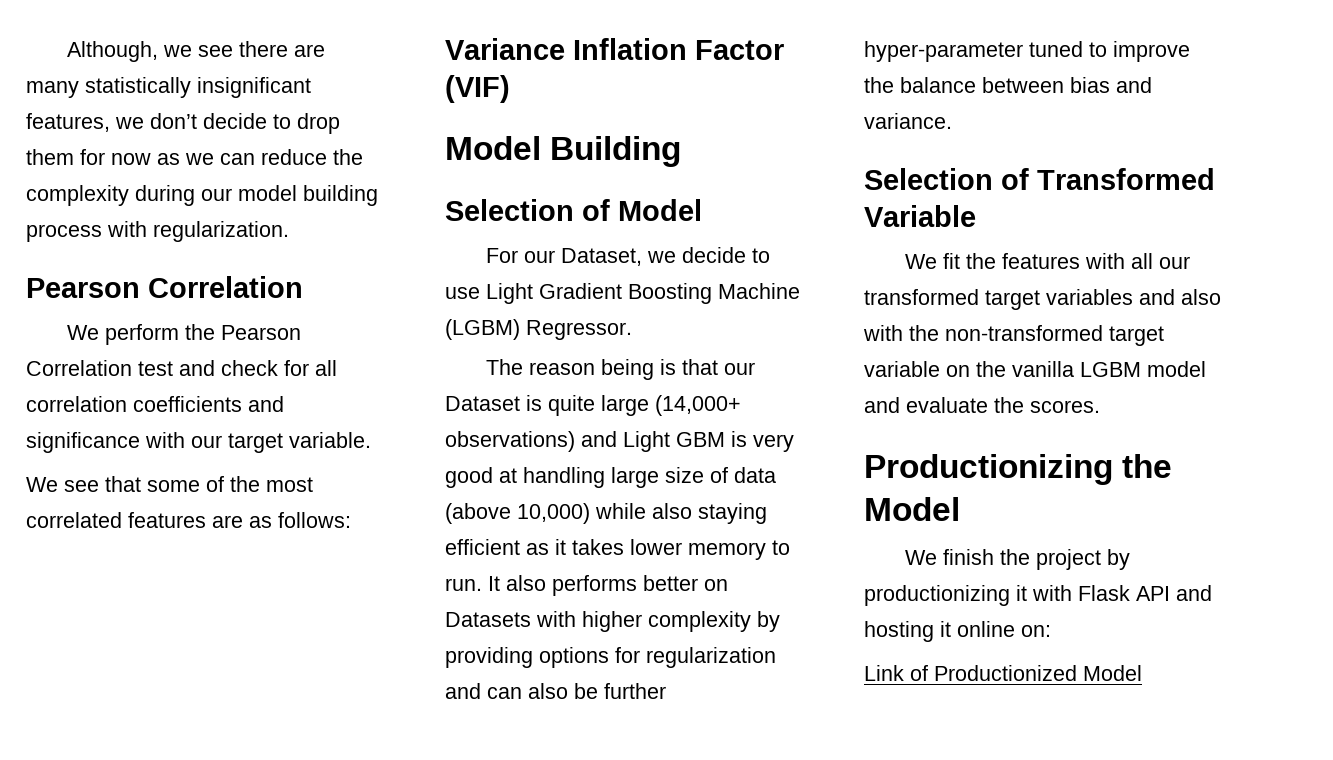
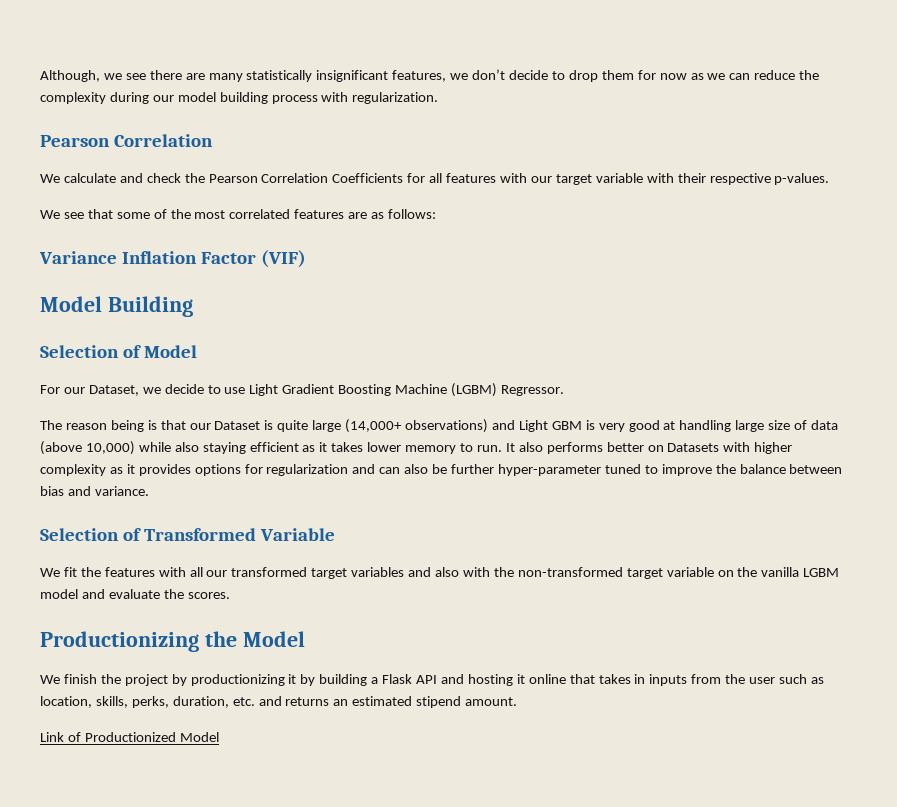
- We perform the Pearson Correlation test and check for all correlation coefficients and significance with our target variable.
+ We calculate and check the Pearson Correlation Coefficients for all features with our target variable with their respective p-values.
- It also performs better on Datasets with higher complexity by providing options for regularization and can also be further hyper-parameter tuned to improve the balance between bias and variance.
+ It also performs better on Datasets with higher complexity as it provides options for regularization and can also be further hyper-parameter tuned to improve the balance between bias and variance.
- We finish the project by productionizing it with Flask API and hosting it online on:
+ We finish the project by productionizing it by building a Flask API and hosting it online that takes in inputs from the user such as location, skills, perks, duration, etc. and returns an estimated stipend amount.

